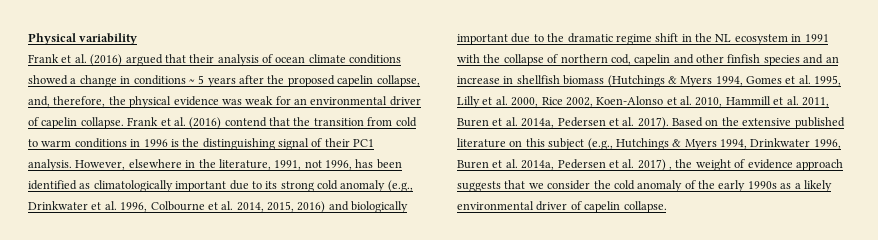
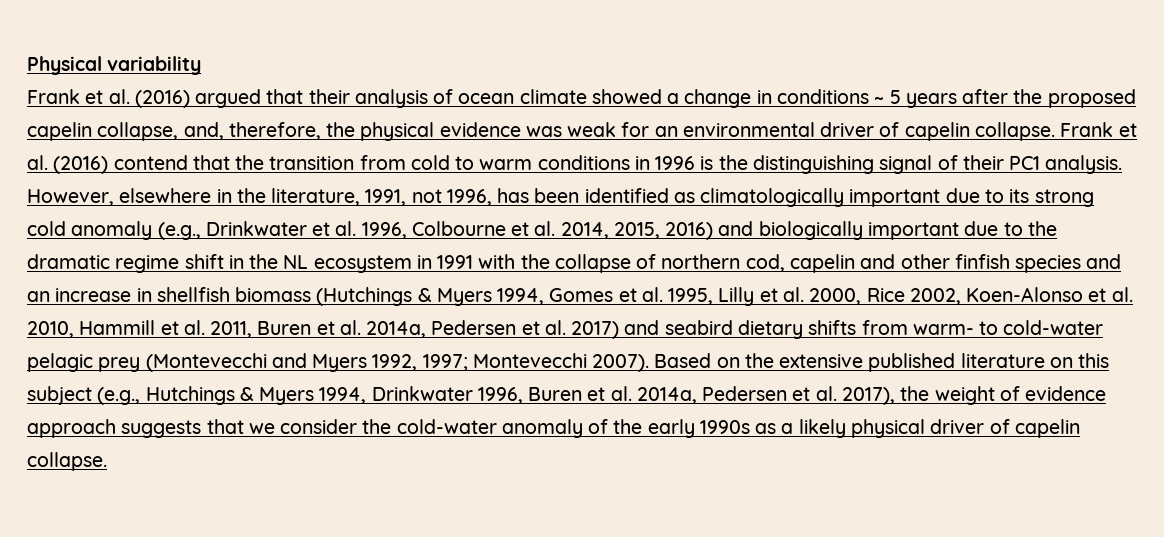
- Frank et al. (2016) argued that their analysis of ocean climate conditions showed a change in conditions ~ 5 years after the proposed capelin collapse, and, therefore, the physical evidence was weak for an environmental driver of capelin collapse.
+ Frank et al. (2016) argued that their analysis of ocean climate showed a change in conditions ~ 5 years after the proposed capelin collapse, and, therefore, the physical evidence was weak for an environmental driver of capelin collapse.
- However, elsewhere in the literature, 1991, not 1996, has been identified as climatologically important due to its strong cold anomaly (e.g., Drinkwater et al. 1996, Colbourne et al. 2014, 2015, 2016) and biologically important due to the dramatic regime shift in the NL ecosystem in 1991 with the collapse of northern cod, capelin and other finfish species and an increase in shellfish biomass (Hutchings & Myers 1994, Gomes et al. 1995, Lilly et al. 2000, Rice 2002, Koen-Alonso et al. 2010, Hammill et al. 2011, Buren et al. 2014a, Pedersen et al. 2017).
+ However, elsewhere in the literature, 1991, not 1996, has been identified as climatologically important due to its strong cold anomaly (e.g., Drinkwater et al. 1996, Colbourne et al. 2014, 2015, 2016) and biologically important due to the dramatic regime shift in the NL ecosystem in 1991 with the collapse of northern cod, capelin and other finfish species and an increase in shellfish biomass (Hutchings & Myers 1994, Gomes et al. 1995, Lilly et al. 2000, Rice 2002, Koen-Alonso et al. 2010, Hammill et al. 2011, Buren et al. 2014a, Pedersen et al. 2017) and seabird dietary shifts from warm- to cold-water pelagic prey (Montevecchi and Myers 1992, 1997; Montevecchi 2007).
- Based on the extensive published literature on this subject (e.g., Hutchings & Myers 1994, Drinkwater 1996, Buren et al. 2014a, Pedersen et al. 2017) , the weight of evidence approach suggests that we consider the cold anomaly of the early 1990s as a likely environmental driver of capelin collapse.
+ Based on the extensive published literature on this subject (e.g., Hutchings & Myers 1994, Drinkwater 1996, Buren et al. 2014a, Pedersen et al. 2017), the weight of evidence approach suggests that we consider the cold-water anomaly of the early 1990s as a likely physical driver of capelin collapse.

